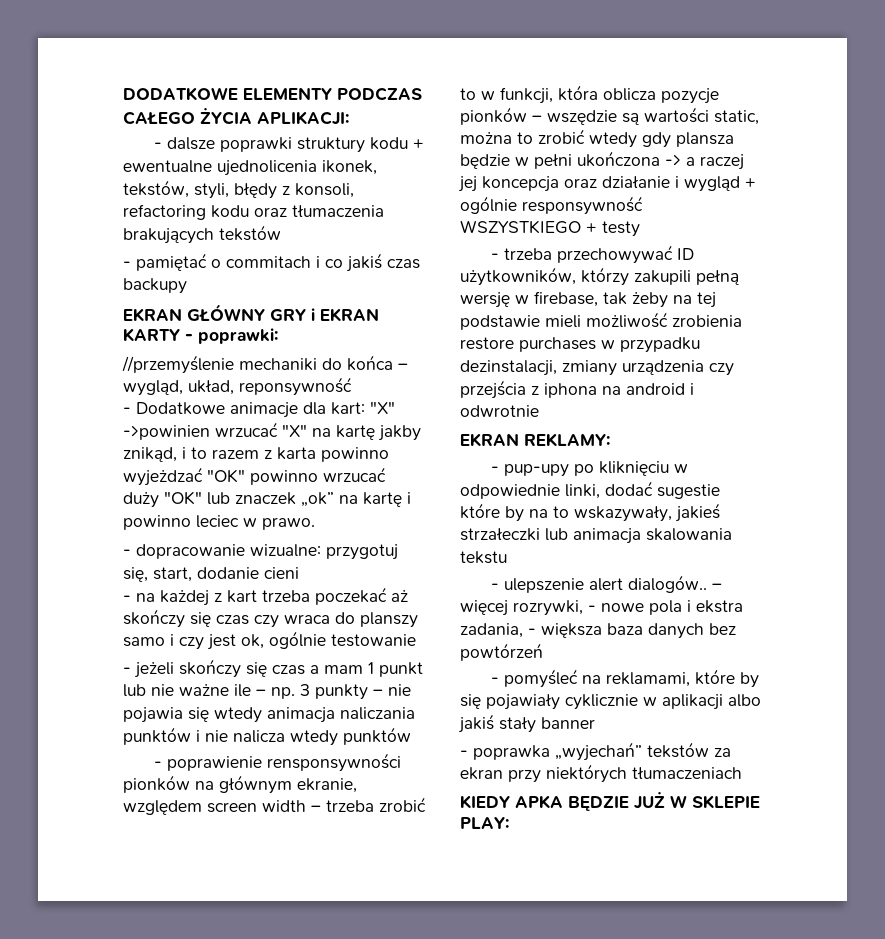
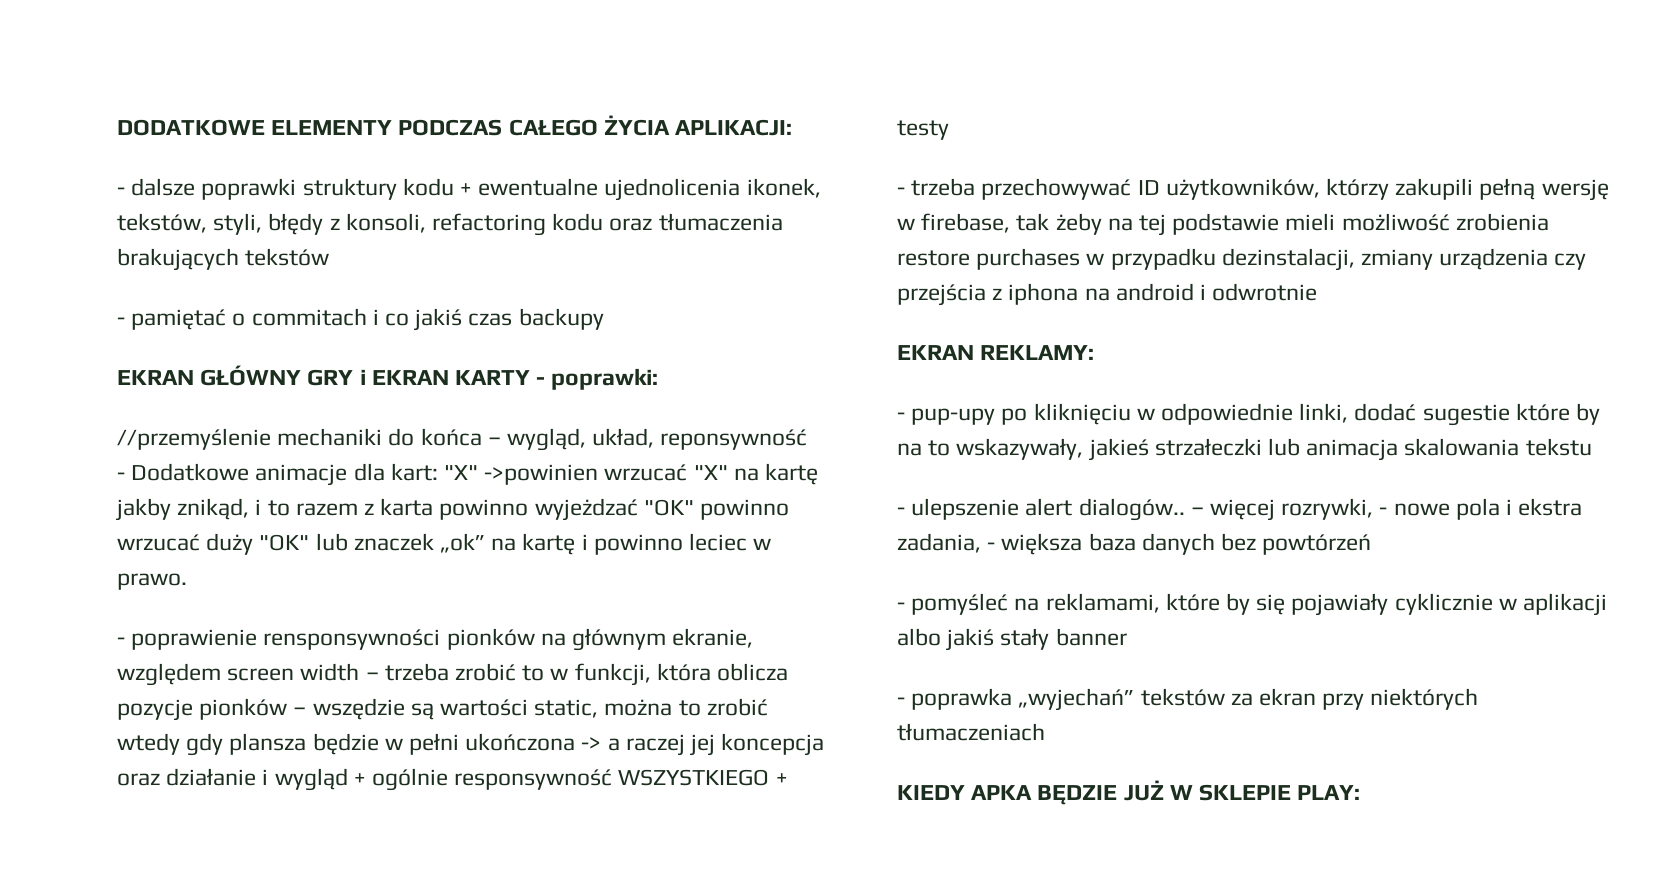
- - dopracowanie wizualne: przygotuj się, start, dodanie cieni
- - na każdej z kart trzeba poczekać aż skończy się czas czy wraca do planszy samo i czy jest ok, ogólnie testowanie
- - jeżeli skończy się czas a mam 1 punkt lub nie ważne ile – np. 3 punkty – nie pojawia się wtedy animacja naliczania punktów i nie nalicza wtedy punktów

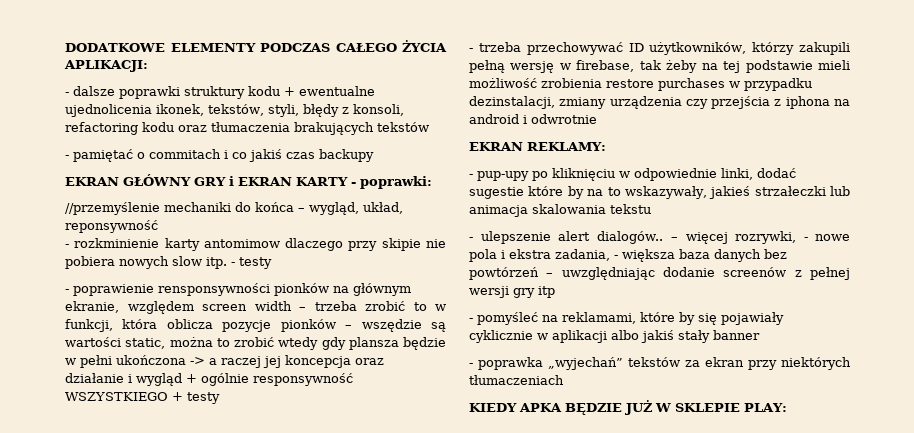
- - Dodatkowe animacje dla kart: "X" ->powinien wrzucać "X" na kartę jakby znikąd, i to razem z karta powinno wyjeżdzać "OK" powinno wrzucać duży "OK" lub znaczek „ok” na kartę i powinno leciec w prawo.
+ - rozkminienie karty antomimow dlaczego przy skipie nie pobiera nowych slow itp. - testy
- – więcej rozrywki, - nowe pola i ekstra zadania, - większa baza danych bez powtórzeń
+ – więcej rozrywki, - nowe pola i ekstra zadania, - większa baza danych bez powtórzeń – uwzględniając dodanie screenów z pełnej wersji gry itp

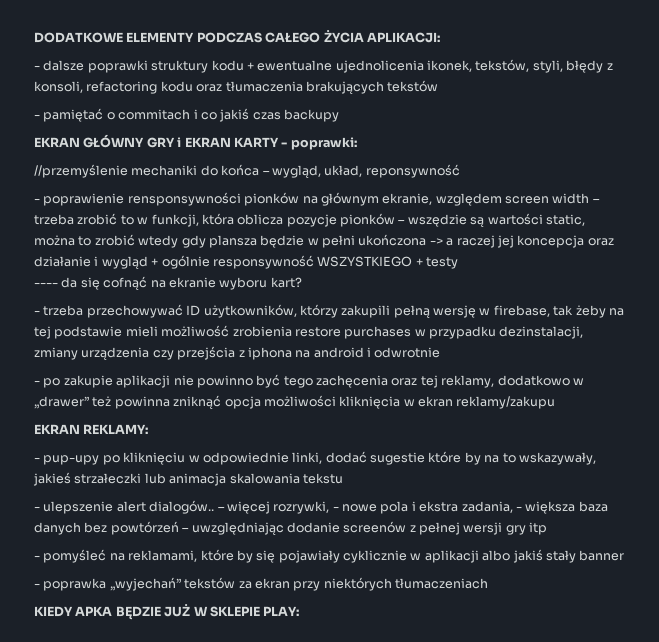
- - rozkminienie karty antomimow dlaczego przy skipie nie pobiera nowych slow itp. - testy
+ ---- da się cofnąć na ekranie wyboru kart?
+ - po zakupie aplikacji nie powinno być tego zachęcenia oraz tej reklamy, dodatkowo w „drawer” też powinna zniknąć opcja możliwości kliknięcia w ekran reklamy/zakupu

